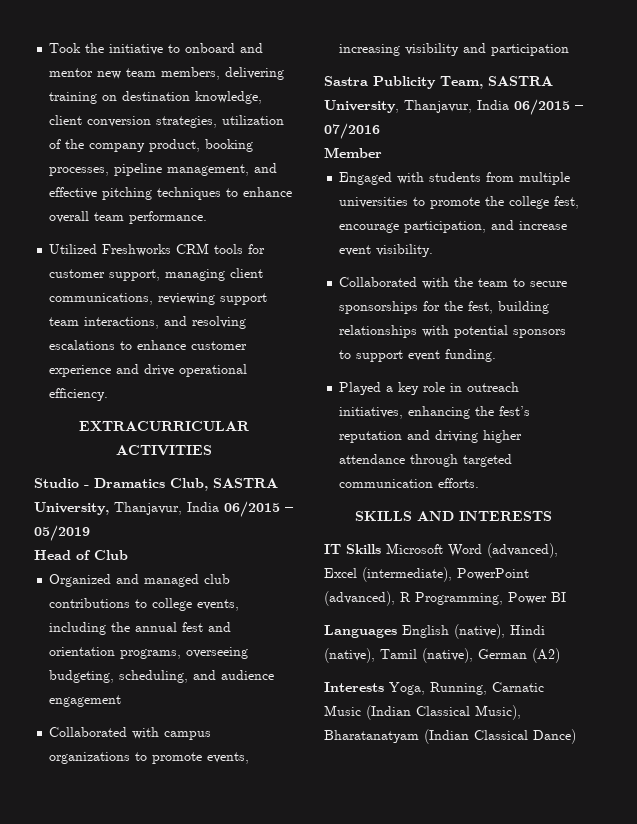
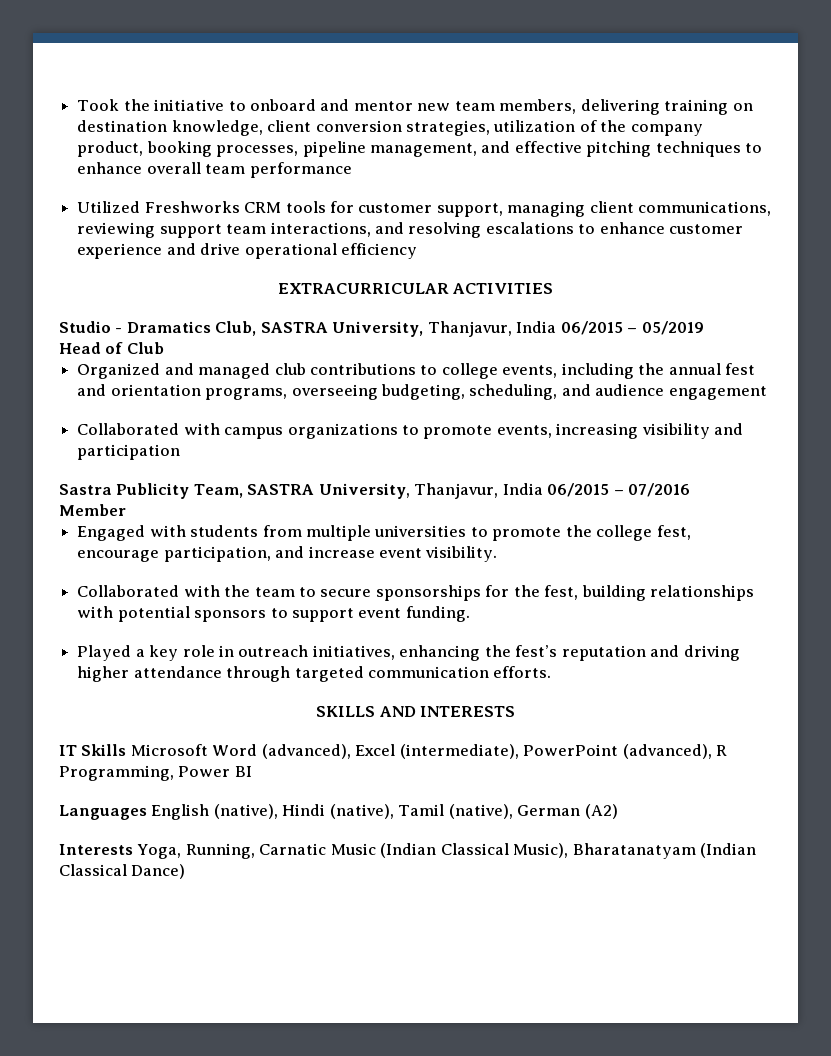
- Took the initiative to onboard and mentor new team members, delivering training on destination knowledge, client conversion strategies, utilization of the company product, booking processes, pipeline management, and effective pitching techniques to enhance overall team performance.
+ Took the initiative to onboard and mentor new team members, delivering training on destination knowledge, client conversion strategies, utilization of the company product, booking processes, pipeline management, and effective pitching techniques to enhance overall team performance
- Utilized Freshworks CRM tools for customer support, managing client communications, reviewing support team interactions, and resolving escalations to enhance customer experience and drive operational efficiency.
+ Utilized Freshworks CRM tools for customer support, managing client communications, reviewing support team interactions, and resolving escalations to enhance customer experience and drive operational efficiency

